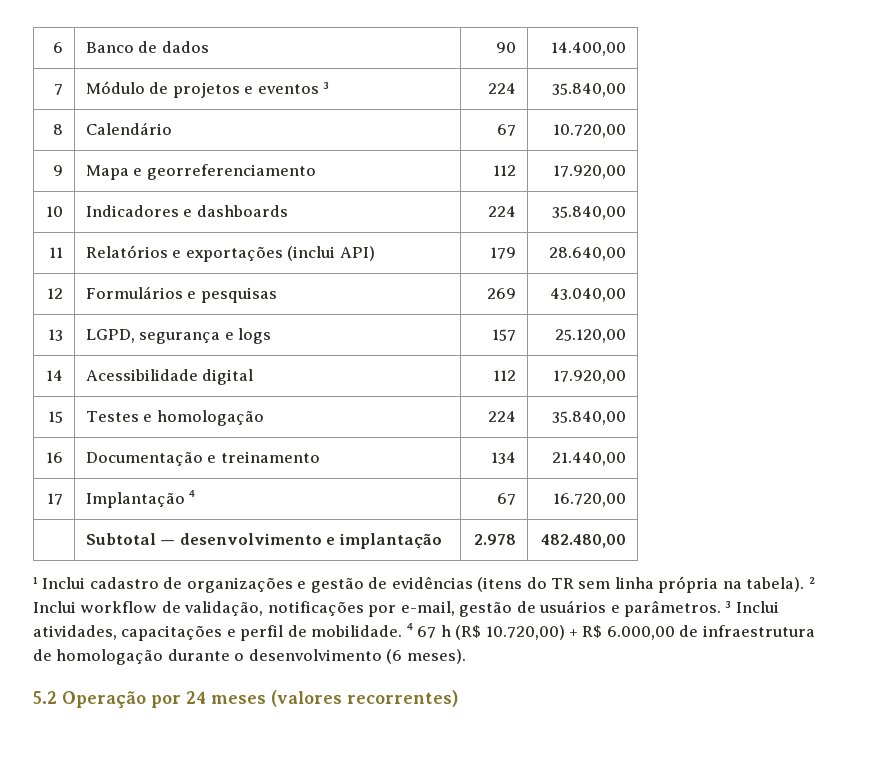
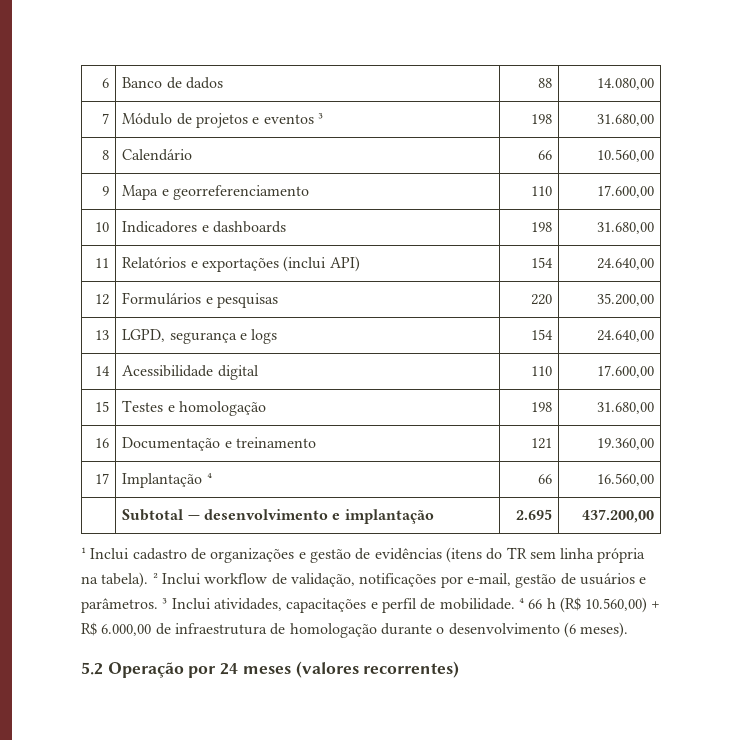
- 6 | Banco de dados | 90 | 14.400,00
+ 6 | Banco de dados | 88 | 14.080,00
- 7 | Módulo de projetos e eventos ³ | 224 | 35.840,00
+ 7 | Módulo de projetos e eventos ³ | 198 | 31.680,00
- 8 | Calendário | 67 | 10.720,00
+ 8 | Calendário | 66 | 10.560,00
- 9 | Mapa e georreferenciamento | 112 | 17.920,00
+ 9 | Mapa e georreferenciamento | 110 | 17.600,00
- 10 | Indicadores e dashboards | 224 | 35.840,00
+ 10 | Indicadores e dashboards | 198 | 31.680,00
- 11 | Relatórios e exportações (inclui API) | 179 | 28.640,00
+ 11 | Relatórios e exportações (inclui API) | 154 | 24.640,00
- 12 | Formulários e pesquisas | 269 | 43.040,00
+ 12 | Formulários e pesquisas | 220 | 35.200,00
- 13 | LGPD, segurança e logs | 157 | 25.120,00
+ 13 | LGPD, segurança e logs | 154 | 24.640,00
- 14 | Acessibilidade digital | 112 | 17.920,00
+ 14 | Acessibilidade digital | 110 | 17.600,00
- 15 | Testes e homologação | 224 | 35.840,00
+ 15 | Testes e homologação | 198 | 31.680,00
- 16 | Documentação e treinamento | 134 | 21.440,00
+ 16 | Documentação e treinamento | 121 | 19.360,00
- 17 | Implantação ⁴ | 67 | 16.720,00
+ 17 | Implantação ⁴ | 66 | 16.560,00
- | Subtotal — desenvolvimento e implantação | 2.978 | 482.480,00
+ | Subtotal — desenvolvimento e implantação | 2.695 | 437.200,00
- ⁴ 67 h (R$ 10.720,00) + R$ 6.000,00 de infraestrutura de homologação durante o desenvolvimento (6 meses).
+ ⁴ 66 h (R$ 10.560,00) + R$ 6.000,00 de infraestrutura de homologação durante o desenvolvimento (6 meses).

